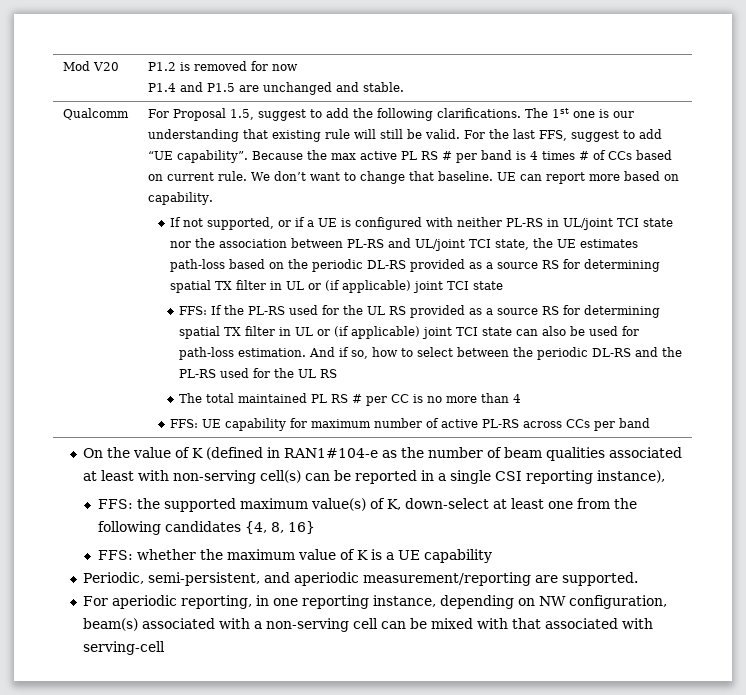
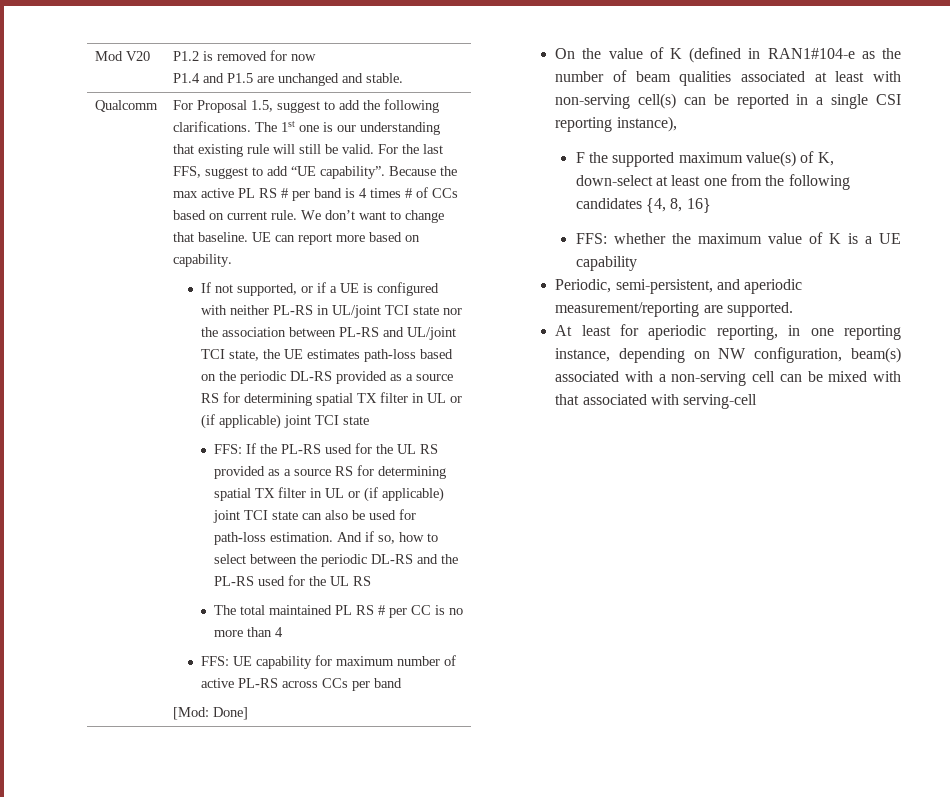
+ [Mod: Done]
- FFS: the supported maximum value(s) of K, down-select at least one from the following candidates {4, 8, 16}
+ F the supported maximum value(s) of K, down-select at least one from the following candidates {4, 8, 16}
- For aperiodic reporting, in one reporting instance, depending on NW configuration, beam(s) associated with a non-serving cell can be mixed with that associated with serving-cell
+ At least for aperiodic reporting, in one reporting instance, depending on NW configuration, beam(s) associated with a non-serving cell can be mixed with that associated with serving-cell

